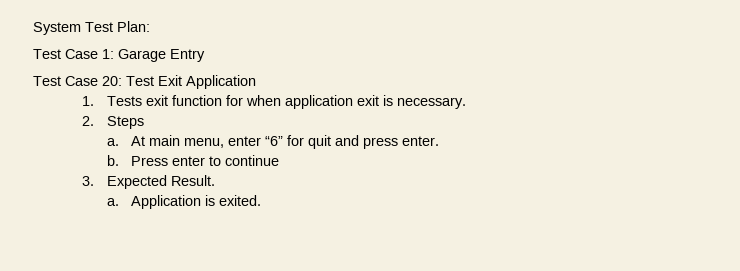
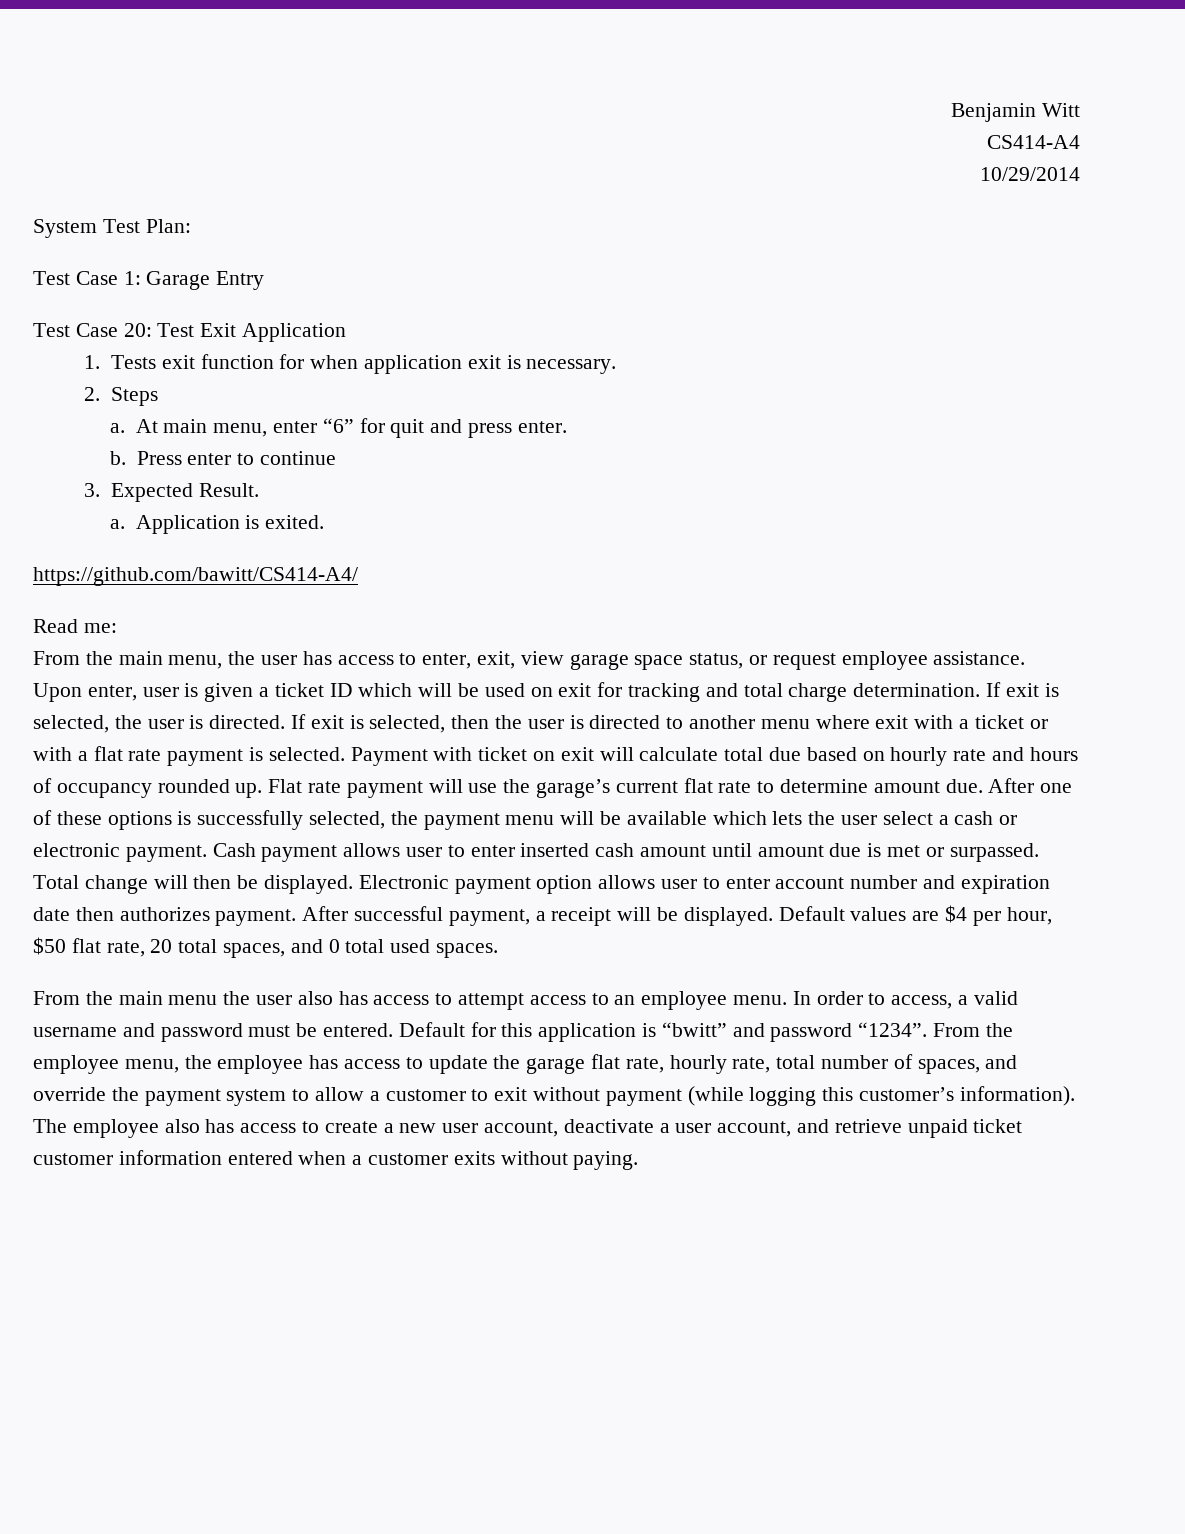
+ Benjamin Witt
+ CS414-A4
+ 10/29/2014
+ https://github.com/bawitt/CS414-A4/
+ Read me:
+ From the main menu, the user has access to enter, exit, view garage space status, or request employee assistance. Upon enter, user is given a ticket ID which will be used on exit for tracking and total charge determination. If exit is selected, the user is directed. If exit is selected, then the user is directed to another menu where exit with a ticket or with a flat rate payment is selected. Payment with ticket on exit will calculate total due based on hourly rate and hours of occupancy rounded up. Flat rate payment will use the garage’s current flat rate to determine amount due. After one of these options is successfully selected, the payment menu will be available which lets the user select a cash or electronic payment. Cash payment allows user to enter inserted cash amount until amount due is met or surpassed. Total change will then be displayed. Electronic payment option allows user to enter account number and expiration date then authorizes payment. After successful payment, a receipt will be displayed. Default values are $4 per hour, $50 flat rate, 20 total spaces, and 0 total used spaces.
+ From the main menu the user also has access to attempt access to an employee menu. In order to access, a valid username and password must be entered. Default for this application is “bwitt” and password “1234”. From the employee menu, the employee has access to update the garage flat rate, hourly rate, total number of spaces, and override the payment system to allow a customer to exit without payment (while logging this customer’s information). The employee also has access to create a new user account, deactivate a user account, and retrieve unpaid ticket customer information entered when a customer exits without paying.

